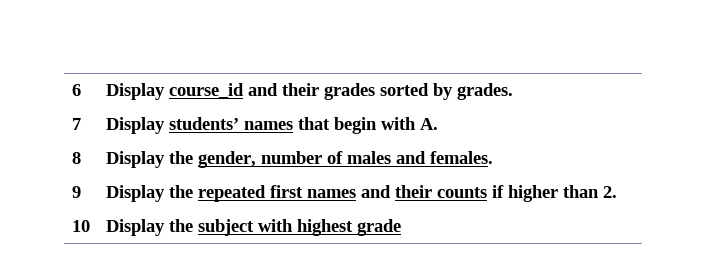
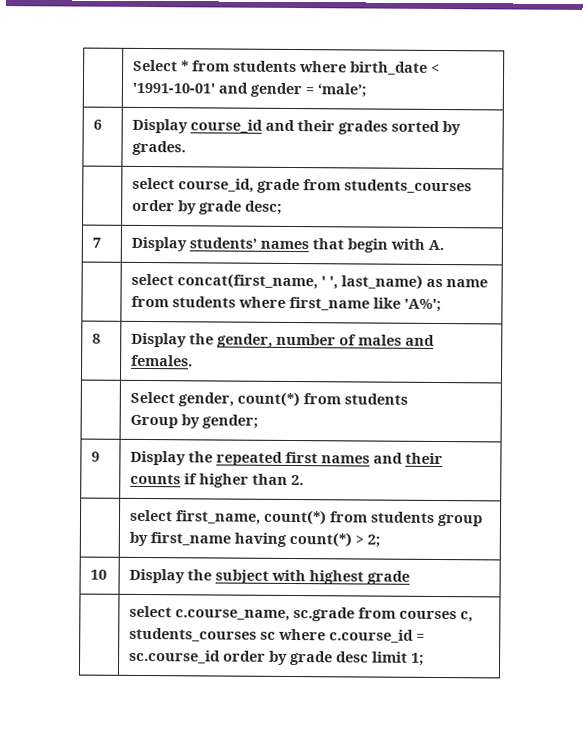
+ | Select * from students where birth_date < '1991-10-01' and gender = ‘male’;
+ | select course_id, grade from students_courses order by grade desc;
+ | select concat(first_name, ' ', last_name) as name from students where first_name like 'A%';
+ | Select gender, count(*) from students
+ Group by gender;
+ | select first_name, count(*) from students group by first_name having count(*) > 2;
+ | select c.course_name, sc.grade from courses c, students_courses sc where c.course_id = sc.course_id order by grade desc limit 1;

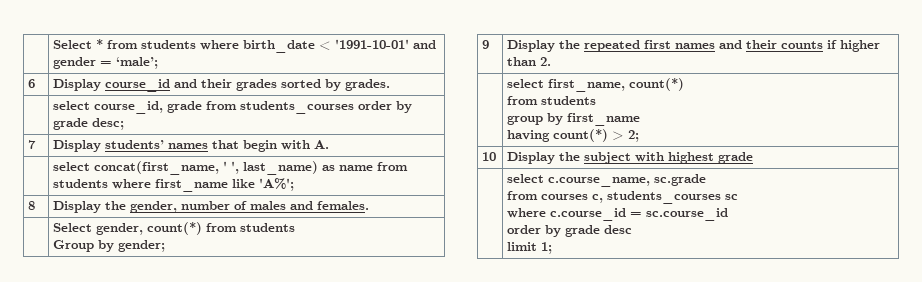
- | select first_name, count(*) from students group by first_name having count(*) > 2;
+ | select first_name, count(*)
+ from students
+ group by first_name
+ having count(*) > 2;
- | select c.course_name, sc.grade from courses c, students_courses sc where c.course_id = sc.course_id order by grade desc limit 1;
+ | select c.course_name, sc.grade
+ from courses c, students_courses sc
+ where c.course_id = sc.course_id
+ order by grade desc
+ limit 1;

